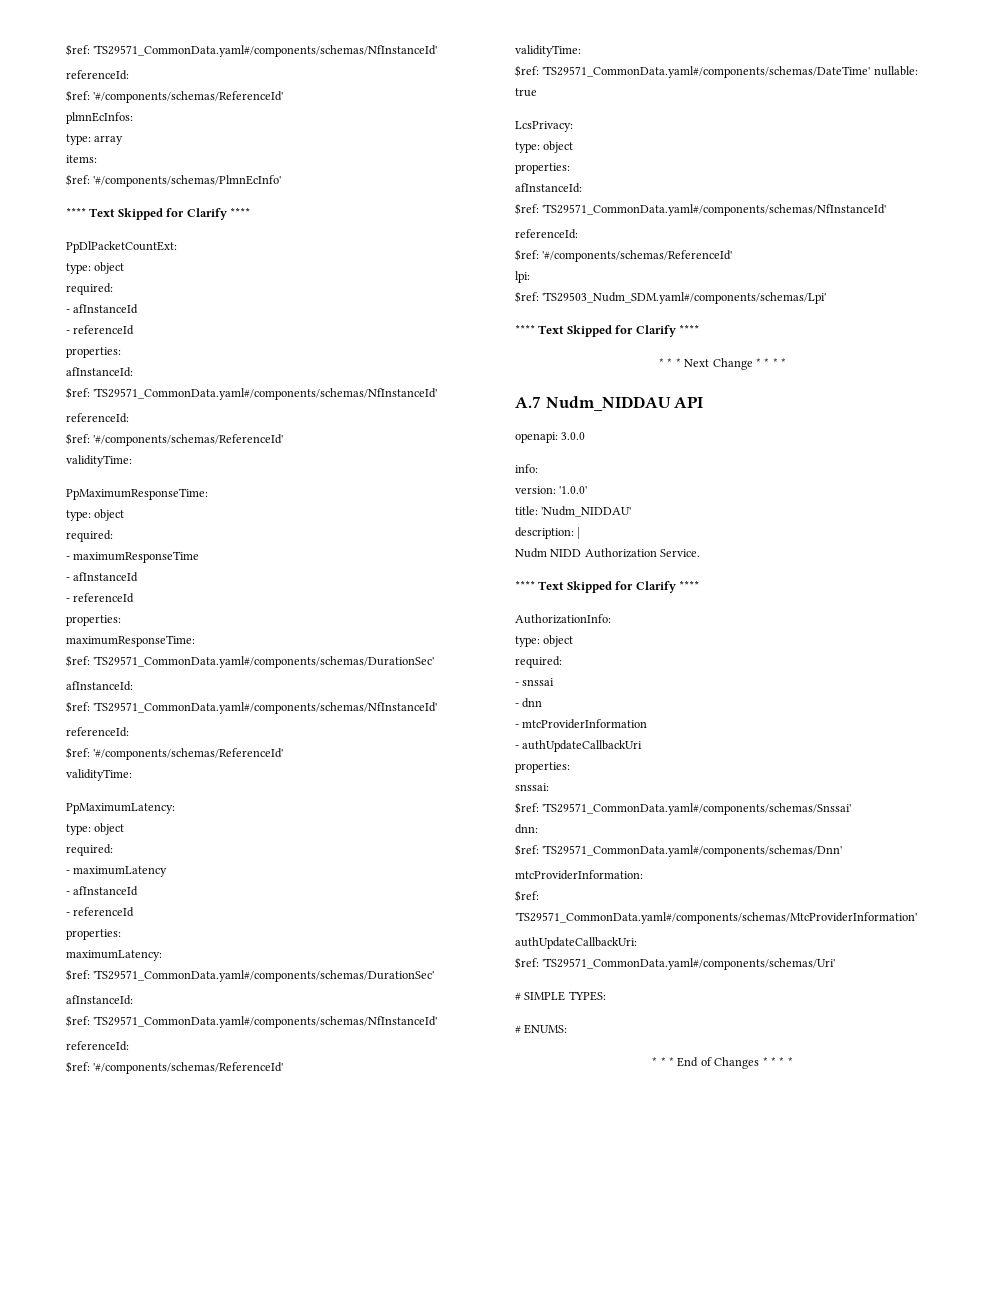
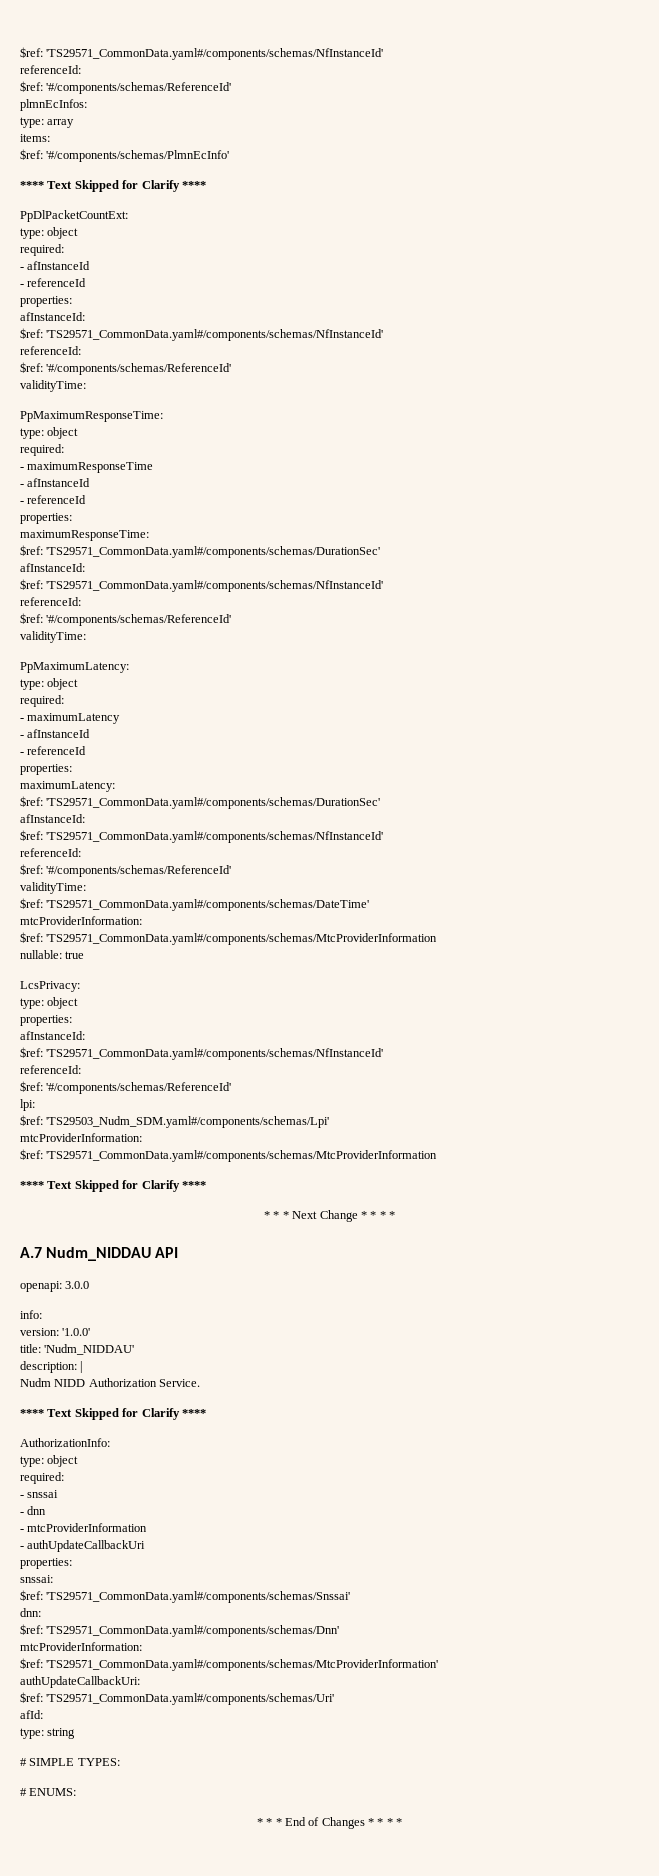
- $ref: 'TS29571_CommonData.yaml#/components/schemas/DateTime' nullable: true
+ $ref: 'TS29571_CommonData.yaml#/components/schemas/DateTime'
+ mtcProviderInformation:
+ $ref: 'TS29571_CommonData.yaml#/components/schemas/MtcProviderInformation
+ nullable: true
  $ref: 'TS29503_Nudm_SDM.yaml#/components/schemas/Lpi'
+ mtcProviderInformation:
+ $ref: 'TS29571_CommonData.yaml#/components/schemas/MtcProviderInformation
+ afId:
+ type: string

